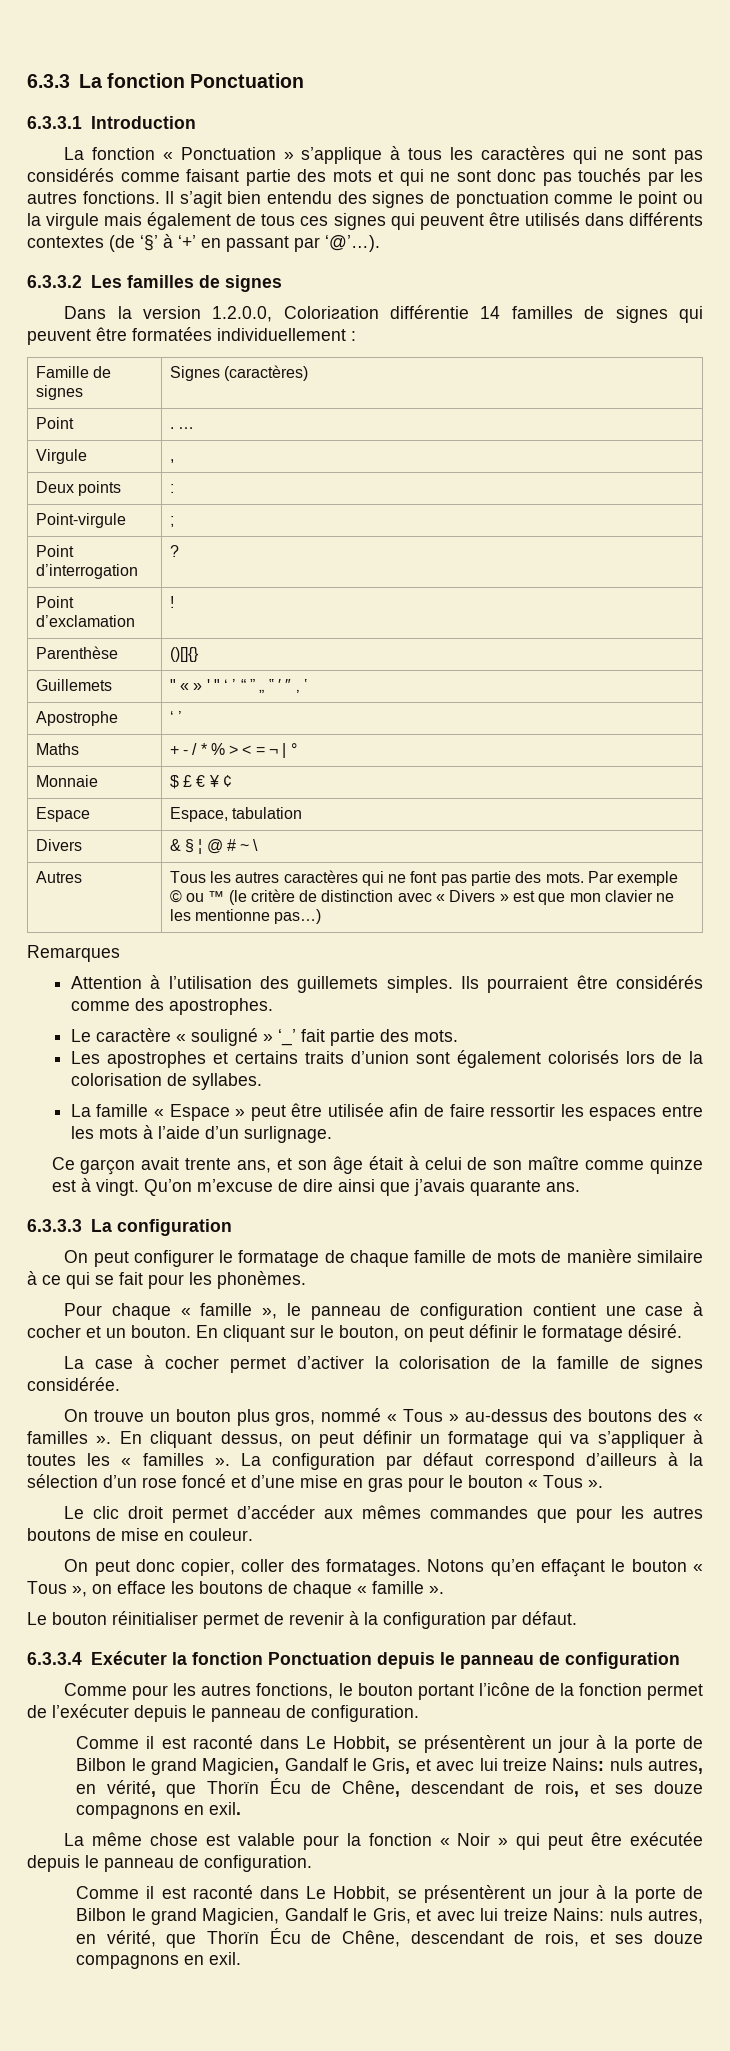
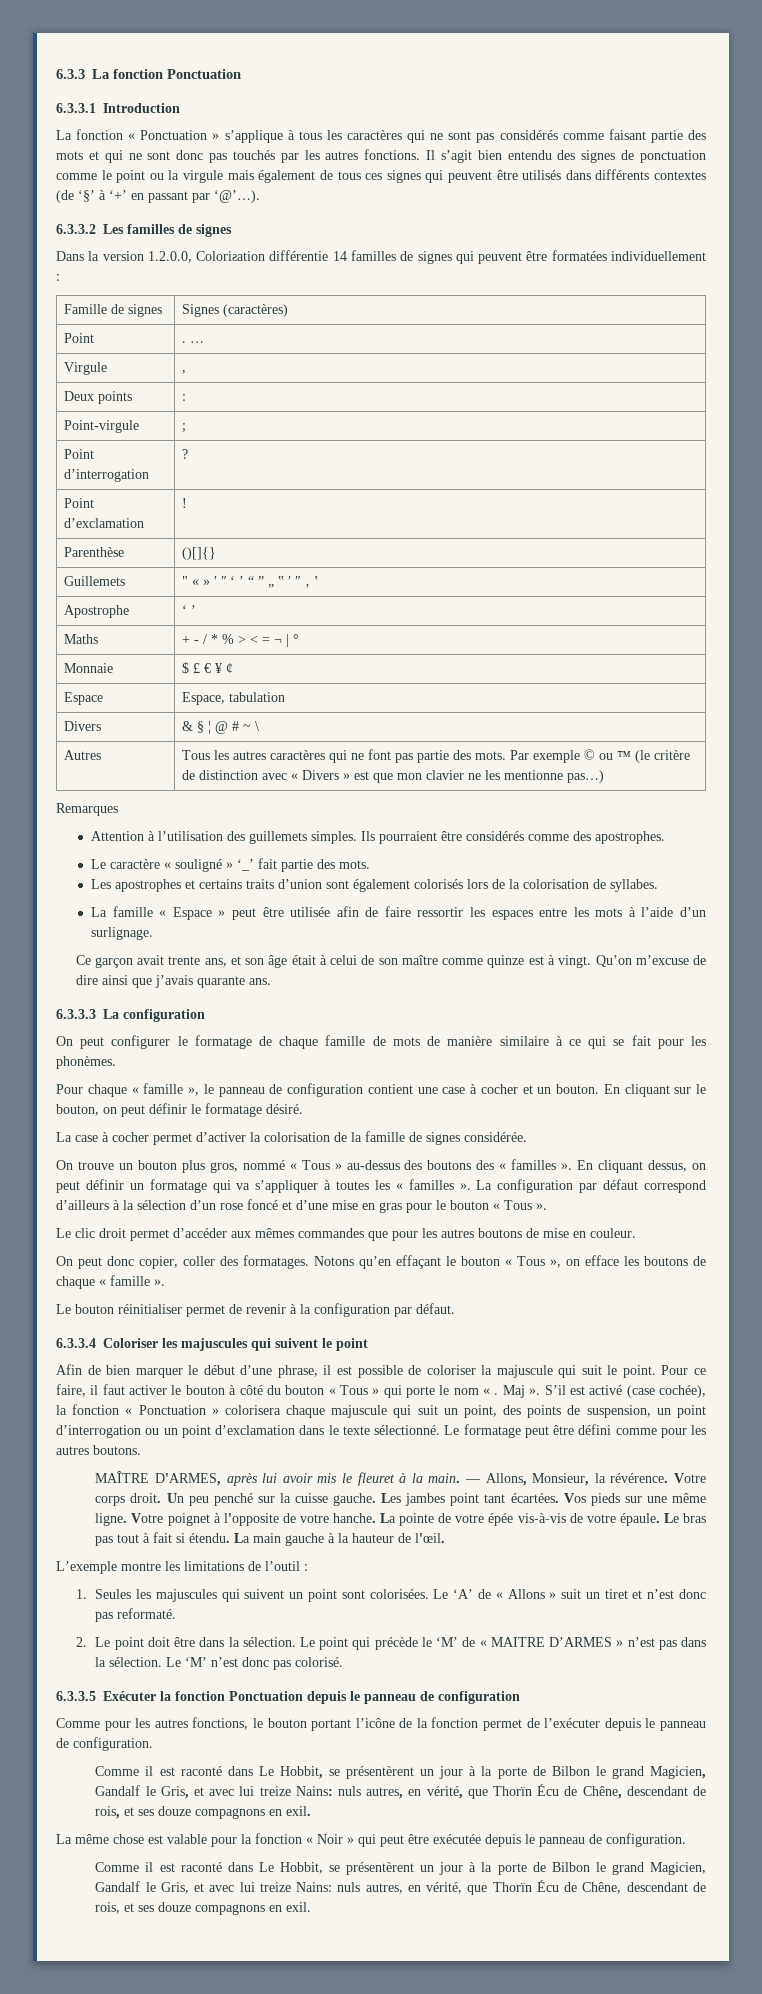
- 6.3.3.4 Exécuter la fonction Ponctuation depuis le panneau de configuration
+ 6.3.3.4 Coloriser les majuscules qui suivent le point
+ Afin de bien marquer le début d’une phrase, il est possible de coloriser la majuscule qui suit le point. Pour ce faire, il faut activer le bouton à côté du bouton « Tous » qui porte le nom « . Maj ». S’il est activé (case cochée), la fonction « Ponctuation » colorisera chaque majuscule qui suit un point, des points de suspension, un point d’interrogation ou un point d’exclamation dans le texte sélectionné. Le formatage peut être défini comme pour les autres boutons.
+ MAÎTRE D'ARMES, après lui avoir mis le fleuret à la main. — Allons, Monsieur, la révérence. Votre corps droit. Un peu penché sur la cuisse gauche. Les jambes point tant écartées. Vos pieds sur une même ligne. Votre poignet à l'opposite de votre hanche. La pointe de votre épée vis-à-vis de votre épaule. Le bras pas tout à fait si étendu. La main gauche à la hauteur de l'œil.
+ L’exemple montre les limitations de l’outil :
+ 1. Seules les majuscules qui suivent un point sont colorisées. Le ‘A’ de « Allons » suit un tiret et n’est donc pas reformaté.
+ 2. Le point doit être dans la sélection. Le point qui précède le ‘M’ de « MAITRE D’ARMES » n’est pas dans la sélection. Le ‘M’ n’est donc pas colorisé.
+ 6.3.3.5 Exécuter la fonction Ponctuation depuis le panneau de configuration

